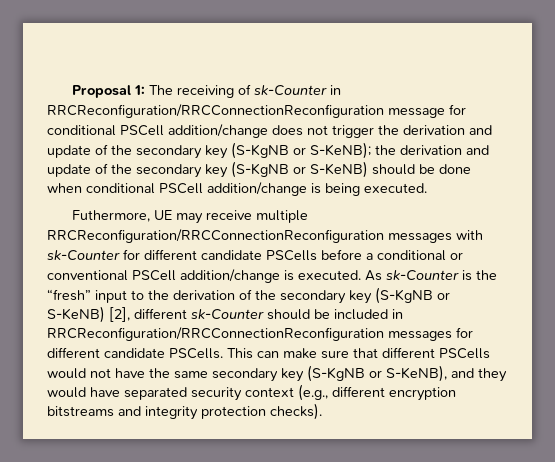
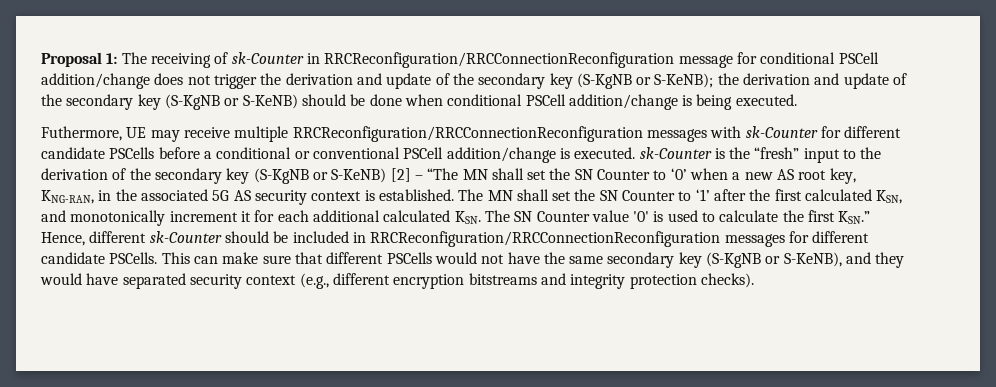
- Futhermore, UE may receive multiple RRCReconfiguration/RRCConnectionReconfiguration messages with sk-Counter for different candidate PSCells before a conditional or conventional PSCell addition/change is executed. As sk-Counter is the “fresh” input to the derivation of the secondary key (S-KgNB or S-KeNB) [2], different sk-Counter should be included in RRCReconfiguration/RRCConnectionReconfiguration messages for different candidate PSCells.
+ Futhermore, UE may receive multiple RRCReconfiguration/RRCConnectionReconfiguration messages with sk-Counter for different candidate PSCells before a conditional or conventional PSCell addition/change is executed. sk-Counter is the “fresh” input to the derivation of the secondary key (S-KgNB or S-KeNB) [2] – “The MN shall set the SN Counter to ‘0’ when a new AS root key, KNG-RAN, in the associated 5G AS security context is established. The MN shall set the SN Counter to ‘1’ after the first calculated KSN, and monotonically increment it for each additional calculated KSN. The SN Counter value '0' is used to calculate the first KSN.” Hence, different sk-Counter should be included in RRCReconfiguration/RRCConnectionReconfiguration messages for different candidate PSCells.

